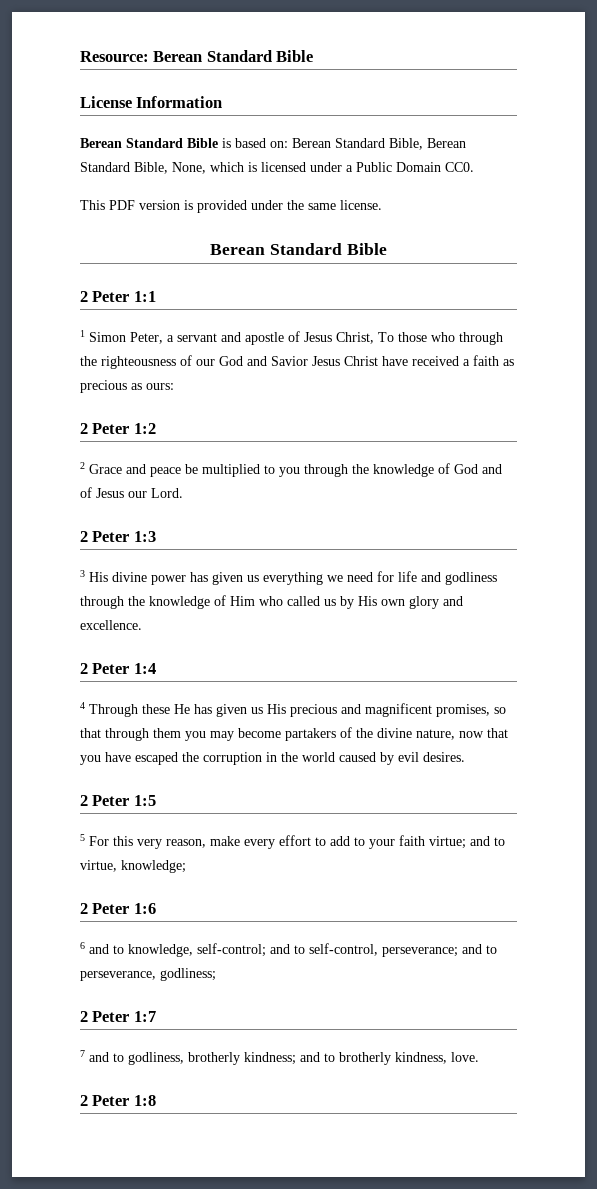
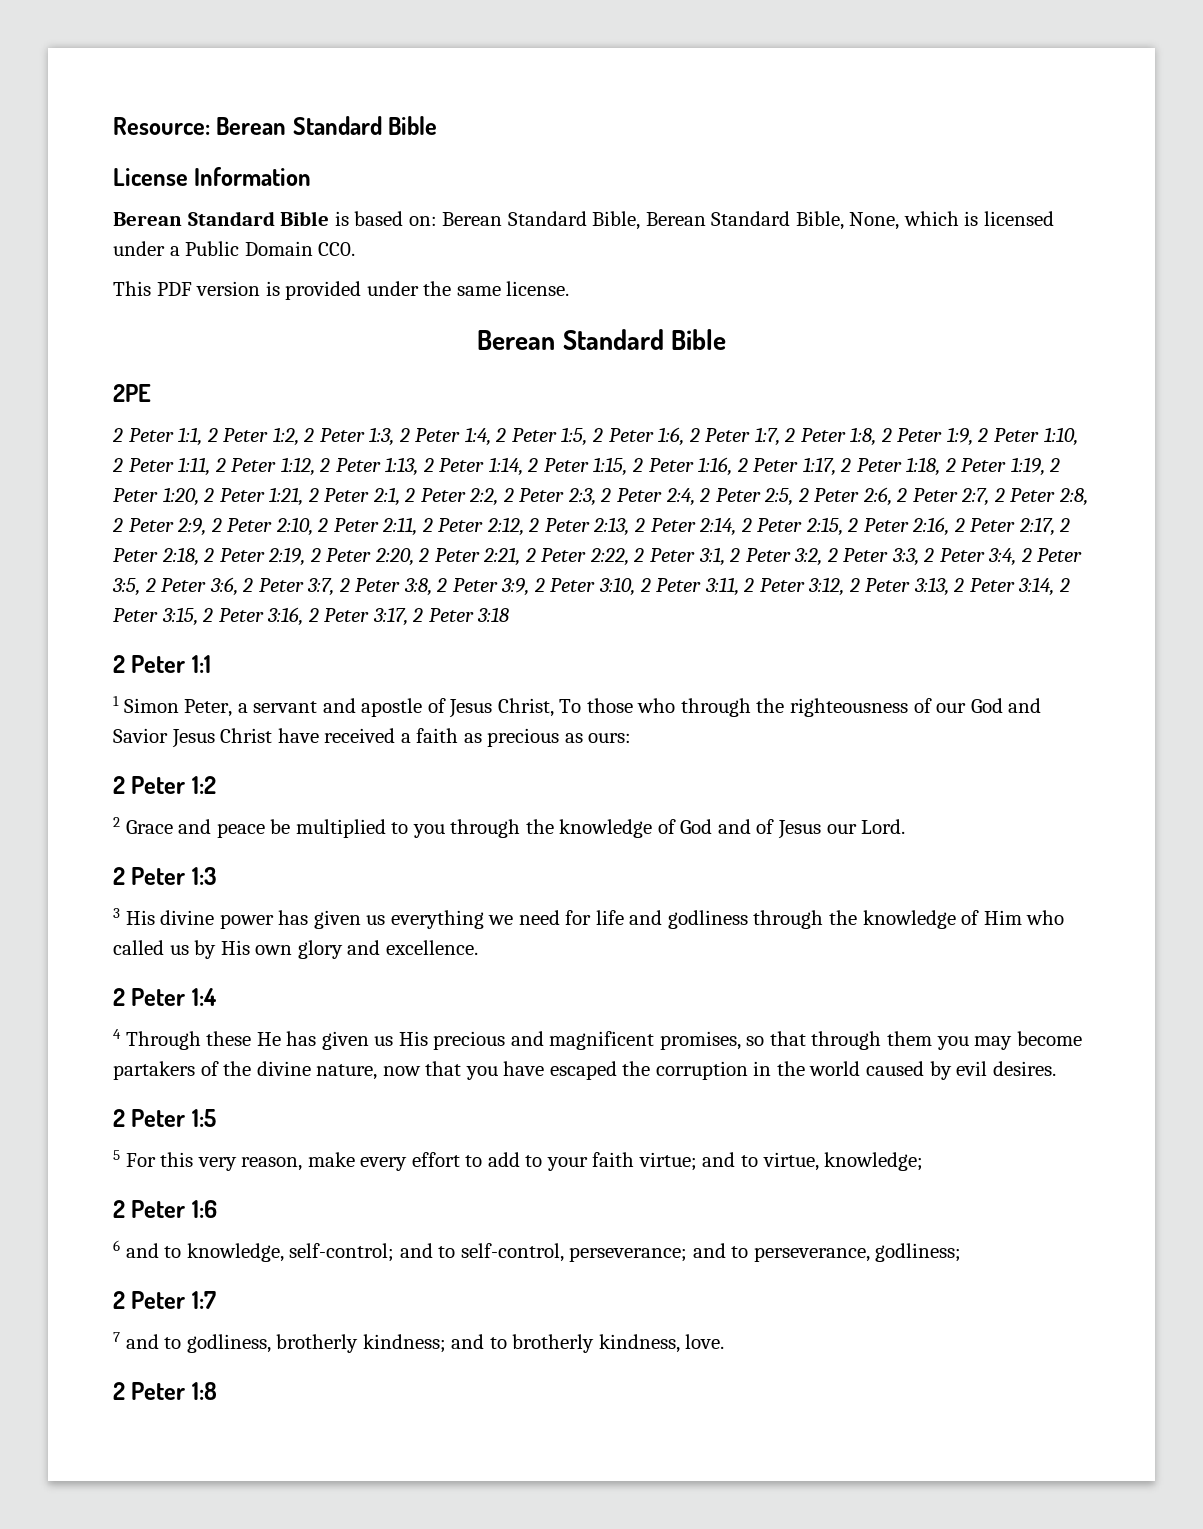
+ 2PE
+ 2 Peter 1:1, 2 Peter 1:2, 2 Peter 1:3, 2 Peter 1:4, 2 Peter 1:5, 2 Peter 1:6, 2 Peter 1:7, 2 Peter 1:8, 2 Peter 1:9, 2 Peter 1:10, 2 Peter 1:11, 2 Peter 1:12, 2 Peter 1:13, 2 Peter 1:14, 2 Peter 1:15, 2 Peter 1:16, 2 Peter 1:17, 2 Peter 1:18, 2 Peter 1:19, 2 Peter 1:20, 2 Peter 1:21, 2 Peter 2:1, 2 Peter 2:2, 2 Peter 2:3, 2 Peter 2:4, 2 Peter 2:5, 2 Peter 2:6, 2 Peter 2:7, 2 Peter 2:8, 2 Peter 2:9, 2 Peter 2:10, 2 Peter 2:11, 2 Peter 2:12, 2 Peter 2:13, 2 Peter 2:14, 2 Peter 2:15, 2 Peter 2:16, 2 Peter 2:17, 2 Peter 2:18, 2 Peter 2:19, 2 Peter 2:20, 2 Peter 2:21, 2 Peter 2:22, 2 Peter 3:1, 2 Peter 3:2, 2 Peter 3:3, 2 Peter 3:4, 2 Peter 3:5, 2 Peter 3:6, 2 Peter 3:7, 2 Peter 3:8, 2 Peter 3:9, 2 Peter 3:10, 2 Peter 3:11, 2 Peter 3:12, 2 Peter 3:13, 2 Peter 3:14, 2 Peter 3:15, 2 Peter 3:16, 2 Peter 3:17, 2 Peter 3:18

